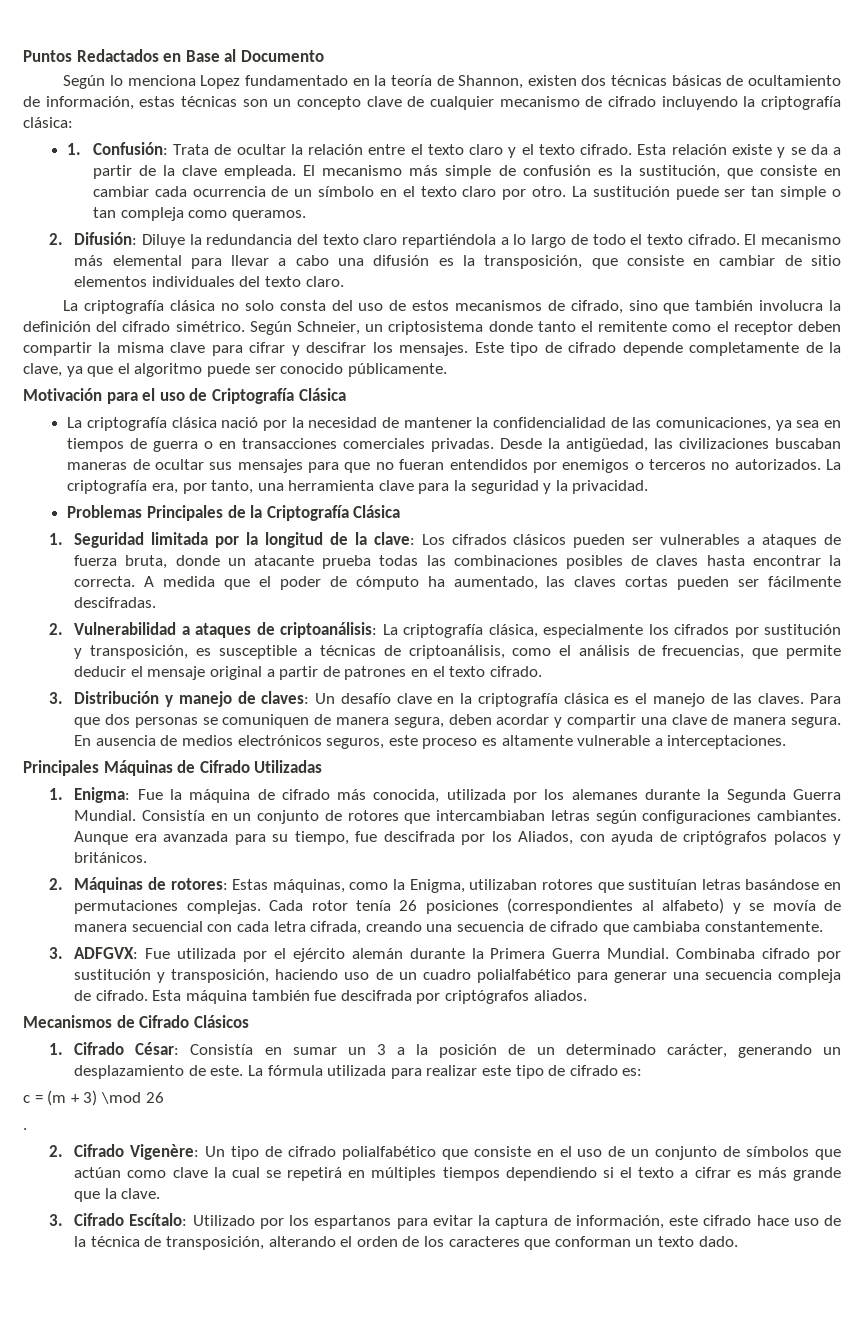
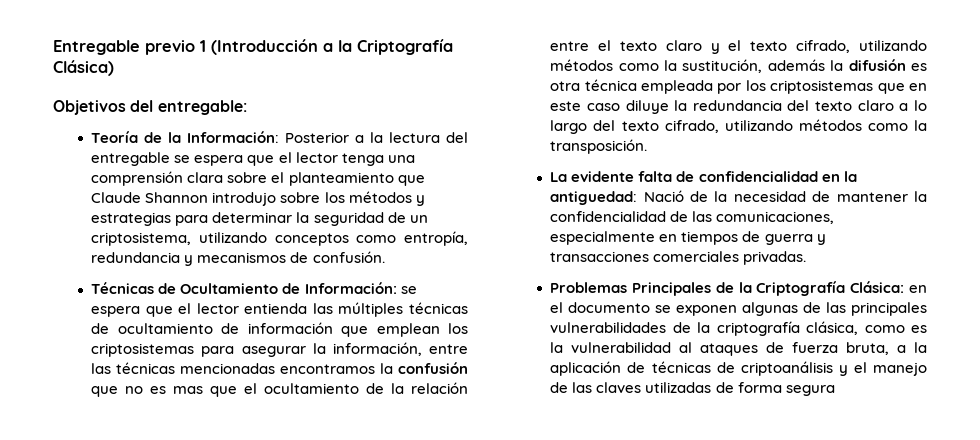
- Puntos Redactados en Base al Documento
- Según lo menciona Lopez fundamentado en la teoría de Shannon, existen dos técnicas básicas de ocultamiento de información, estas técnicas son un concepto clave de cualquier mecanismo de cifrado incluyendo la criptografía clásica:
- 1. Confusión: Trata de ocultar la relación entre el texto claro y el texto cifrado. Esta relación existe y se da a partir de la clave empleada. El mecanismo más simple de confusión es la sustitución, que consiste en cambiar cada ocurrencia de un símbolo en el texto claro por otro. La sustitución puede ser tan simple o tan compleja como queramos.
- 2. Difusión: Diluye la redundancia del texto claro repartiéndola a lo largo de todo el texto cifrado. El mecanismo más elemental para llevar a cabo una difusión es la transposición, que consiste en cambiar de sitio elementos individuales del texto claro.
- La criptografía clásica no solo consta del uso de estos mecanismos de cifrado, sino que también involucra la definición del cifrado simétrico. Según Schneier, un criptosistema donde tanto el remitente como el receptor deben compartir la misma clave para cifrar y descifrar los mensajes. Este tipo de cifrado depende completamente de la clave, ya que el algoritmo puede ser conocido públicamente.
- Motivación para el uso de Criptografía Clásica
- La criptografía clásica nació por la necesidad de mantener la confidencialidad de las comunicaciones, ya sea en tiempos de guerra o en transacciones comerciales privadas. Desde la antigüedad, las civilizaciones buscaban maneras de ocultar sus mensajes para que no fueran entendidos por enemigos o terceros no autorizados. La criptografía era, por tanto, una herramienta clave para la seguridad y la privacidad.
+ Entregable previo 1 (Introducción a la Criptografía Clásica)
+ Objetivos del entregable:
+ Teoría de la Información: Posterior a la lectura del entregable se espera que el lector tenga una comprensión clara sobre el planteamiento que Claude Shannon introdujo sobre los métodos y estrategias para determinar la seguridad de un criptosistema, utilizando conceptos como entropía, redundancia y mecanismos de confusión.
+ Técnicas de Ocultamiento de Información: se espera que el lector entienda las múltiples técnicas de ocultamiento de información que emplean los criptosistemas para asegurar la información, entre las técnicas mencionadas encontramos la confusión que no es mas que el ocultamiento de la relación entre el texto claro y el texto cifrado, utilizando métodos como la sustitución, además la difusión es otra técnica empleada por los criptosistemas que en este caso diluye la redundancia del texto claro a lo largo del texto cifrado, utilizando métodos como la transposición.
+ La evidente falta de confidencialidad en la antiguedad: Nació de la necesidad de mantener la confidencialidad de las comunicaciones, especialmente en tiempos de guerra y transacciones comerciales privadas.
- Problemas Principales de la Criptografía Clásica
- 1. Seguridad limitada por la longitud de la clave: Los cifrados clásicos pueden ser vulnerables a ataques de fuerza bruta, donde un atacante prueba todas las combinaciones posibles de claves hasta encontrar la correcta. A medida que el poder de cómputo ha aumentado, las claves cortas pueden ser fácilmente descifradas.
- 2. Vulnerabilidad a ataques de criptoanálisis: La criptografía clásica, especialmente los cifrados por sustitución y transposición, es susceptible a técnicas de criptoanálisis, como el análisis de frecuencias, que permite deducir el mensaje original a partir de patrones en el texto cifrado.
- 3. Distribución y manejo de claves: Un desafío clave en la criptografía clásica es el manejo de las claves. Para que dos personas se comuniquen de manera segura, deben acordar y compartir una clave de manera segura. En ausencia de medios electrónicos seguros, este proceso es altamente vulnerable a interceptaciones.
- Principales Máquinas de Cifrado Utilizadas
- 1. Enigma: Fue la máquina de cifrado más conocida, utilizada por los alemanes durante la Segunda Guerra Mundial. Consistía en un conjunto de rotores que intercambiaban letras según configuraciones cambiantes. Aunque era avanzada para su tiempo, fue descifrada por los Aliados, con ayuda de criptógrafos polacos y británicos.
- 2. Máquinas de rotores: Estas máquinas, como la Enigma, utilizaban rotores que sustituían letras basándose en permutaciones complejas. Cada rotor tenía 26 posiciones (correspondientes al alfabeto) y se movía de manera secuencial con cada letra cifrada, creando una secuencia de cifrado que cambiaba constantemente.
- 3. ADFGVX: Fue utilizada por el ejército alemán durante la Primera Guerra Mundial. Combinaba cifrado por sustitución y transposición, haciendo uso de un cuadro polialfabético para generar una secuencia compleja de cifrado. Esta máquina también fue descifrada por criptógrafos aliados.
- Mecanismos de Cifrado Clásicos
- 1. Cifrado César: Consistía en sumar un 3 a la posición de un determinado carácter, generando un desplazamiento de este. La fórmula utilizada para realizar este tipo de cifrado es:
- c = (m + 3) \mod 26
- .
- 2. Cifrado Vigenère: Un tipo de cifrado polialfabético que consiste en el uso de un conjunto de símbolos que actúan como clave la cual se repetirá en múltiples tiempos dependiendo si el texto a cifrar es más grande que la clave.
- 3. Cifrado Escítalo: Utilizado por los espartanos para evitar la captura de información, este cifrado hace uso de la técnica de transposición, alterando el orden de los caracteres que conforman un texto dado.
+ Problemas Principales de la Criptografía Clásica: en el documento se exponen algunas de las principales vulnerabilidades de la criptografía clásica, como es la vulnerabilidad al ataques de fuerza bruta, a la aplicación de técnicas de criptoanálisis y el manejo de las claves utilizadas de forma segura

